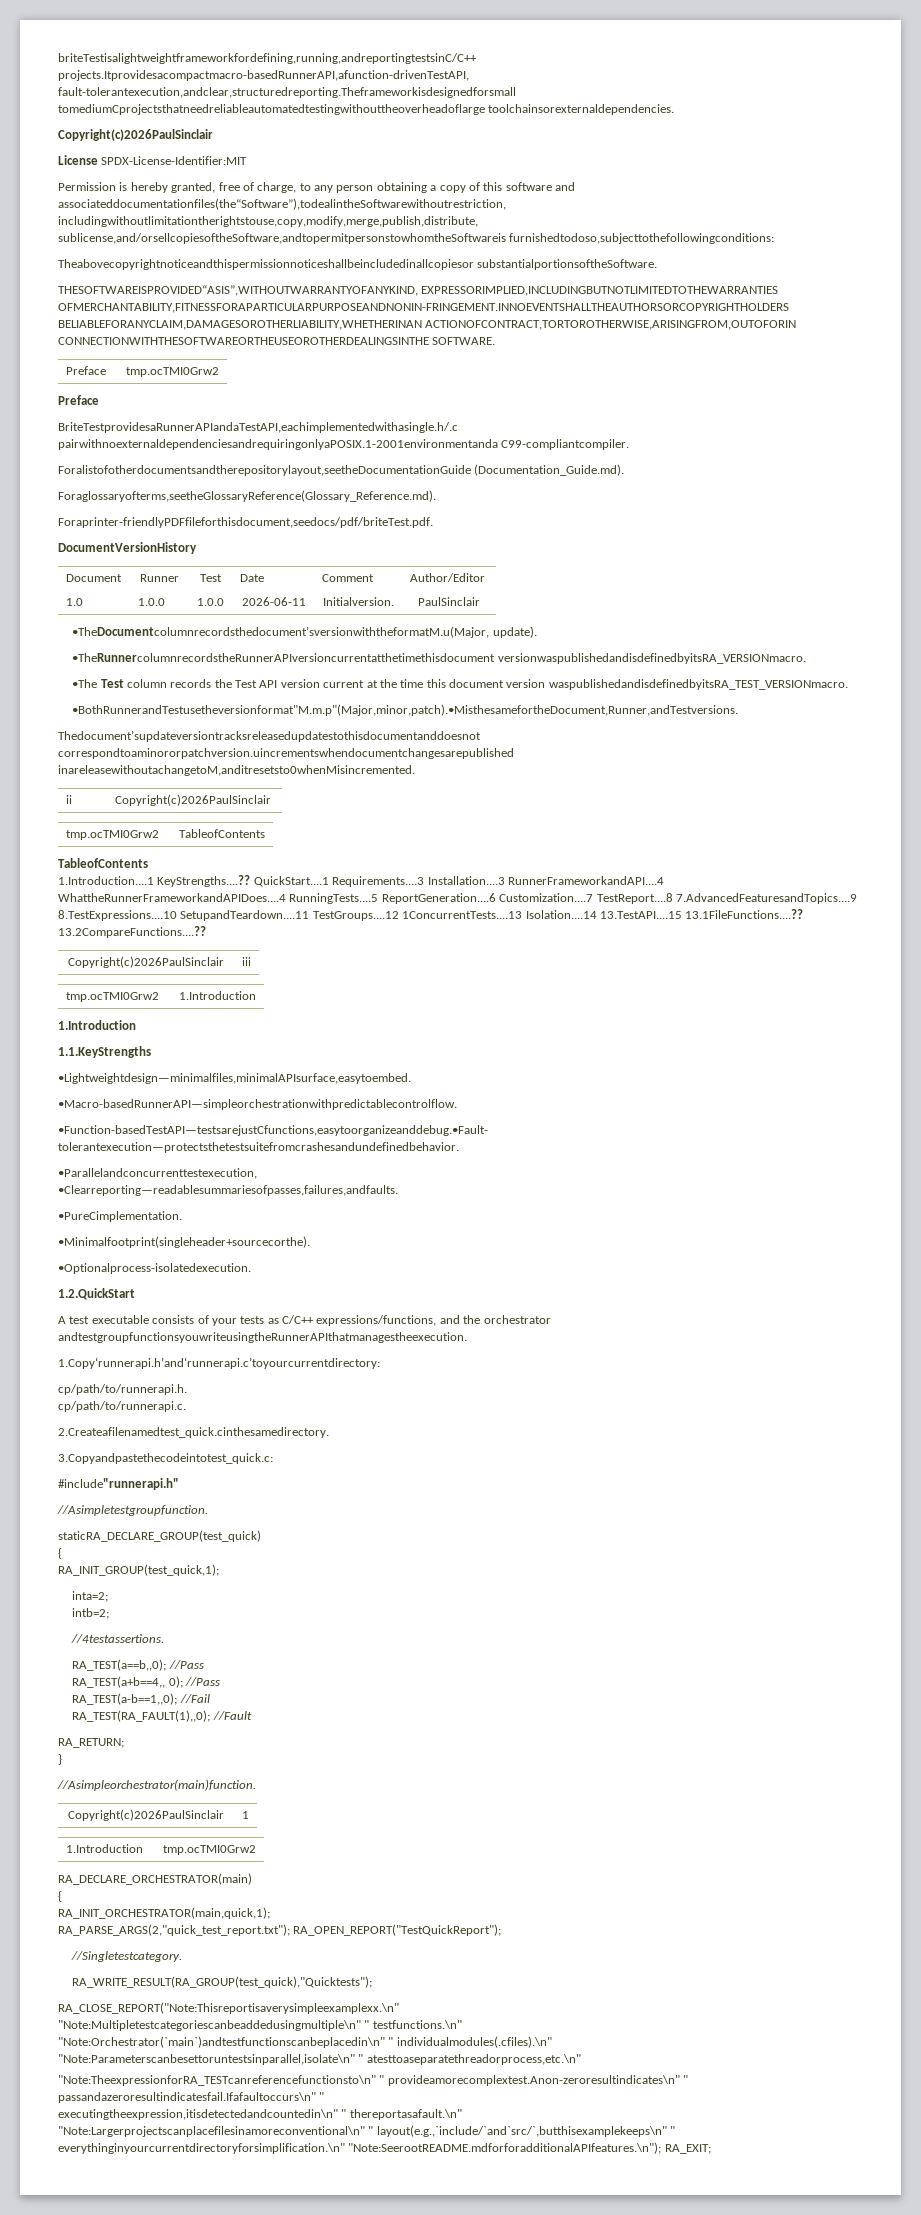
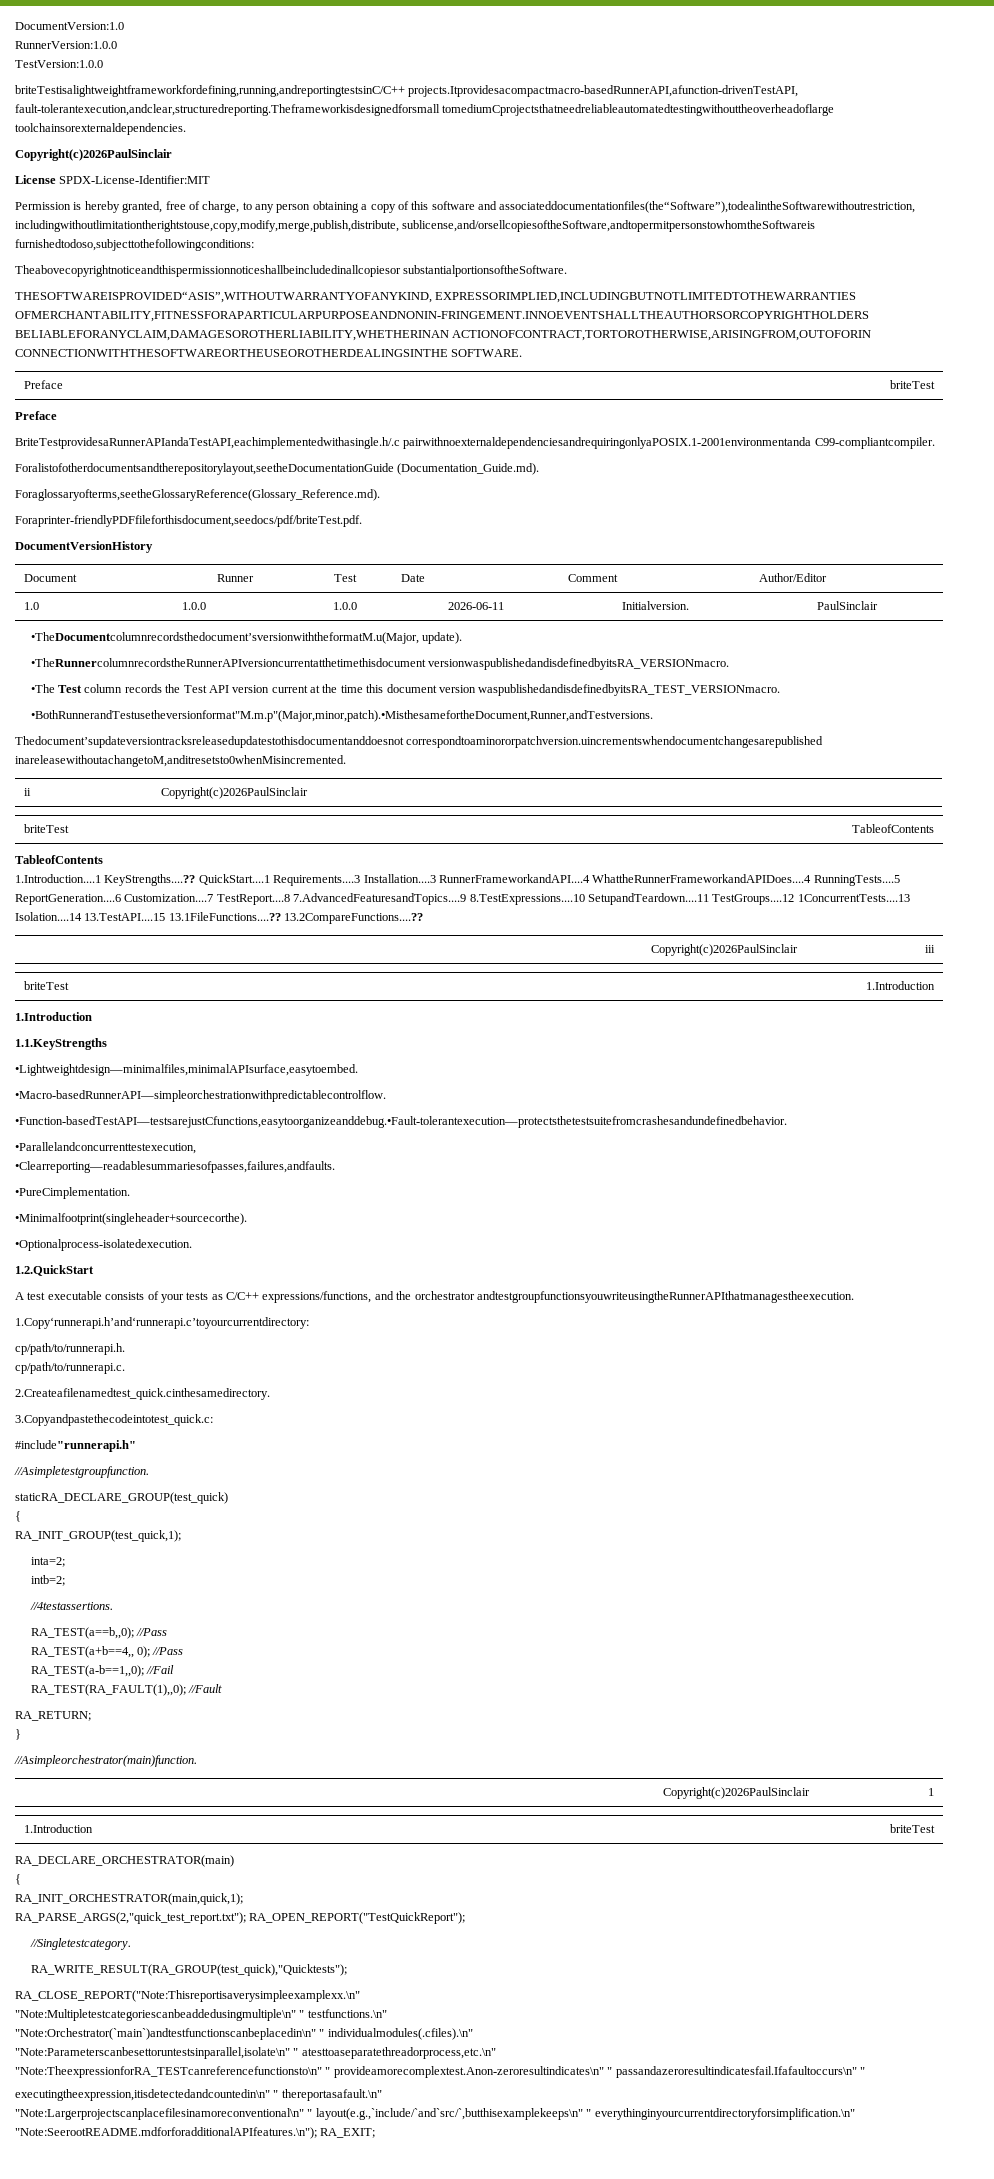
+ DocumentVersion:1.0
+ RunnerVersion:1.0.0
+ TestVersion:1.0.0
- Preface | tmp.ocTMI0Grw2
+ Preface | briteTest
- tmp.ocTMI0Grw2 | TableofContents
+ briteTest | TableofContents
- tmp.ocTMI0Grw2 | 1.Introduction
+ briteTest | 1.Introduction
- 1.Introduction | tmp.ocTMI0Grw2
+ 1.Introduction | briteTest

